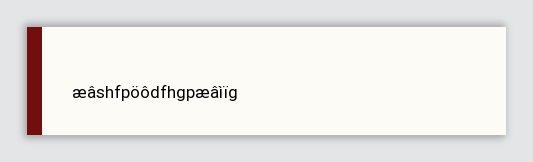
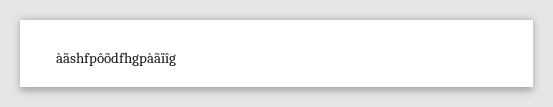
- æâshfpöôdfhgpæâìïg
+ àãshfpôõdfhgpàãïîg

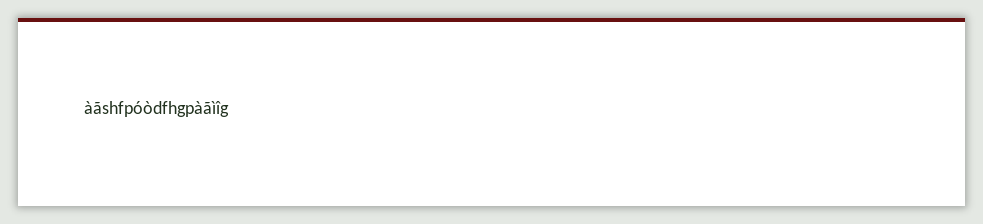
- àãshfpôõdfhgpàãïîg
+ àãshfpóòdfhgpàãìîg

